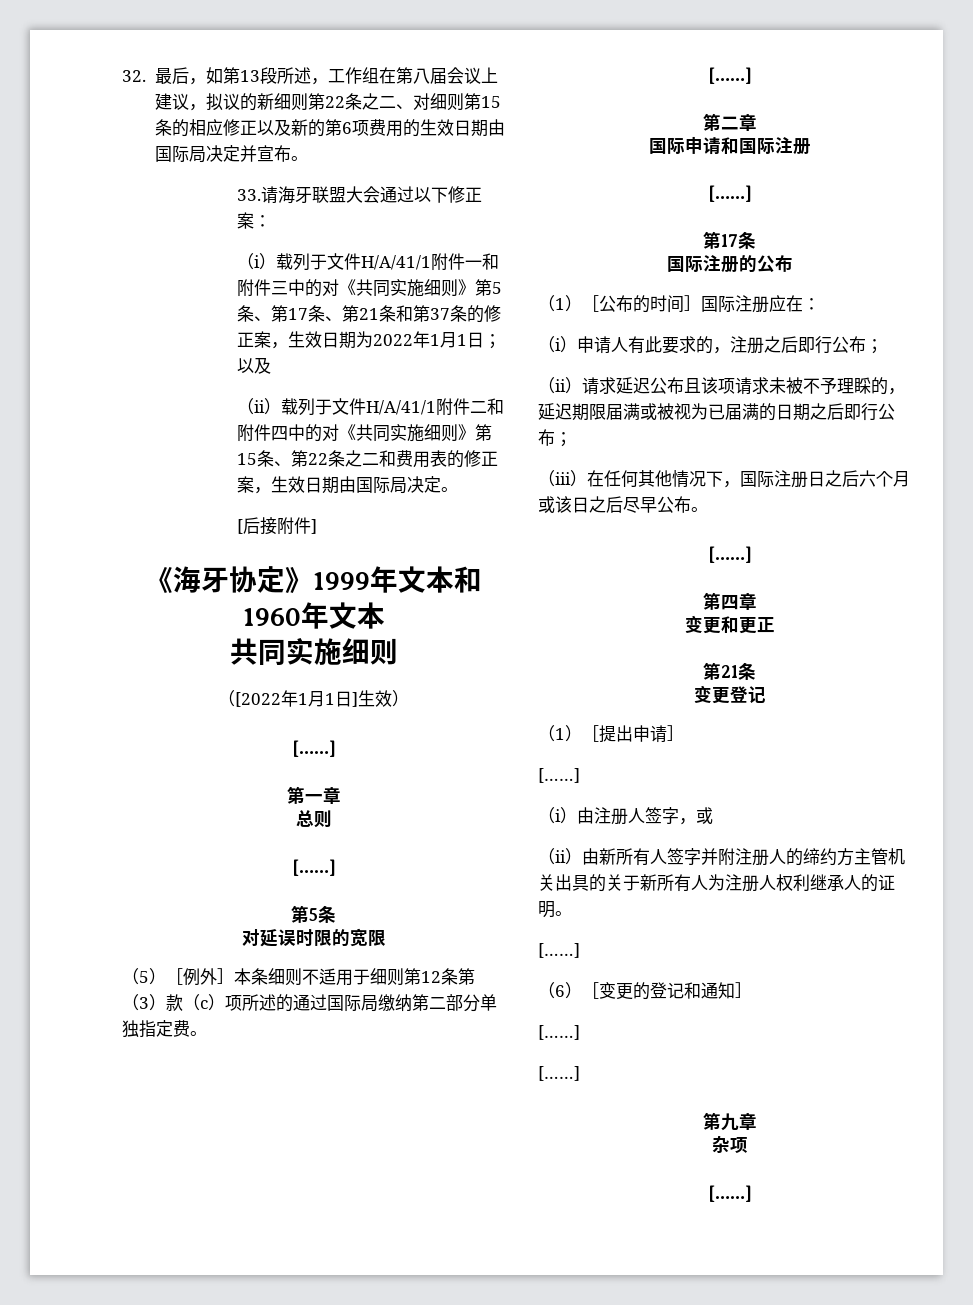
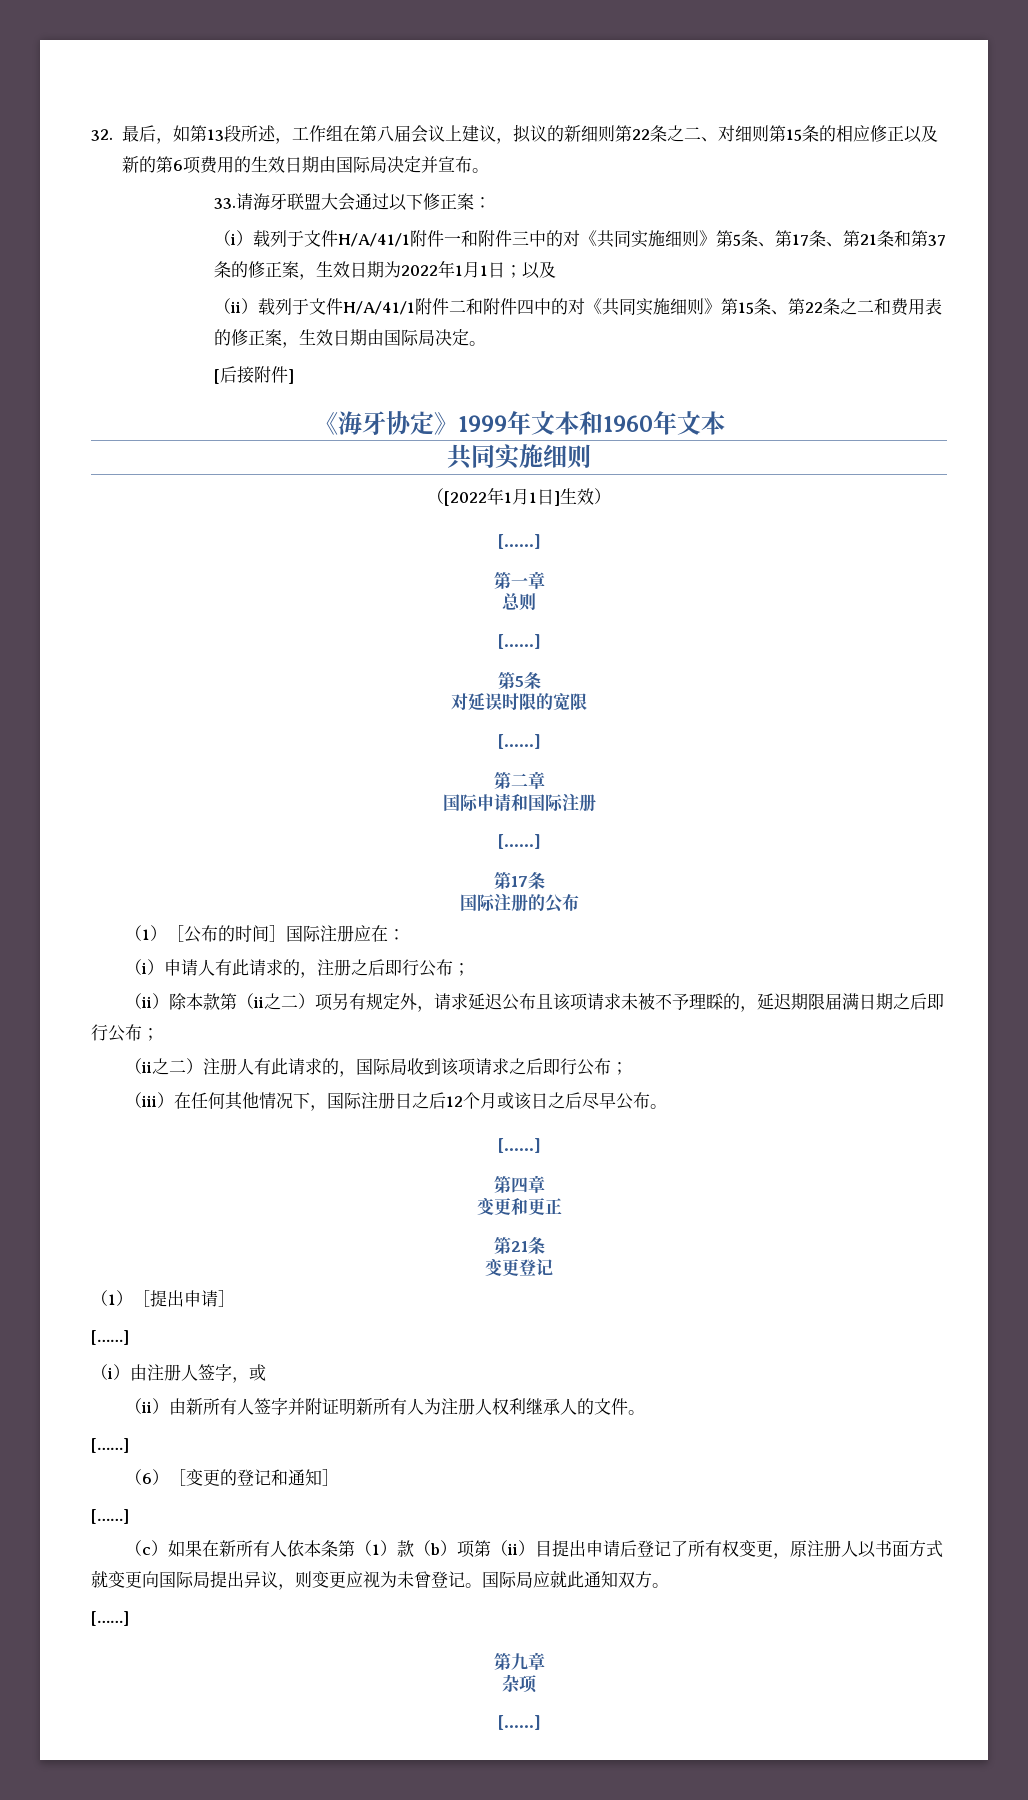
- （5）［例外］本条细则不适用于细则第12条第（3）款（c）项所述的通过国际局缴纳第二部分单独指定费。
- （i）申请人有此要求的，注册之后即行公布；
+ （i）申请人有此请求的，注册之后即行公布；
- （ii）请求延迟公布且该项请求未被不予理睬的，延迟期限届满或被视为已届满的日期之后即行公布；
+ （ii）除本款第（ii之二）项另有规定外，请求延迟公布且该项请求未被不予理睬的，延迟期限届满日期之后即行公布；
+ （ii之二）注册人有此请求的，国际局收到该项请求之后即行公布；
- （iii）在任何其他情况下，国际注册日之后六个月或该日之后尽早公布。
+ （iii）在任何其他情况下，国际注册日之后12个月或该日之后尽早公布。
- （ii）由新所有人签字并附注册人的缔约方主管机关出具的关于新所有人为注册人权利继承人的证明。
+ （ii）由新所有人签字并附证明新所有人为注册人权利继承人的文件。
+ （c）如果在新所有人依本条第（1）款（b）项第（ii）目提出申请后登记了所有权变更，原注册人以书面方式就变更向国际局提出异议，则变更应视为未曾登记。国际局应就此通知双方。

